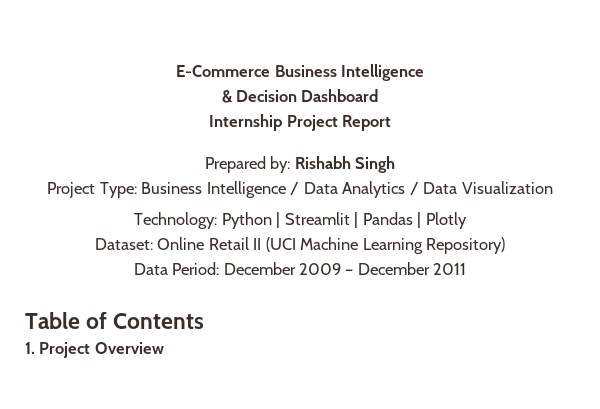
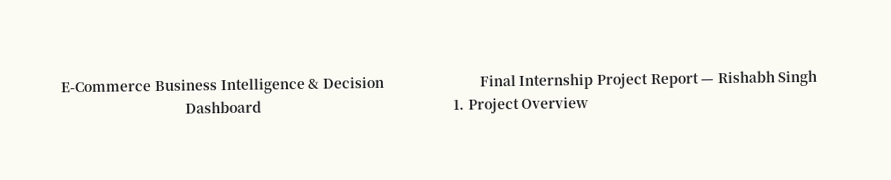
- E-Commerce Business Intelligence
- & Decision Dashboard
+ E-Commerce Business Intelligence & Decision Dashboard
- Internship Project Report
- Prepared by: Rishabh Singh
+ Final Internship Project Report — Rishabh Singh
- Project Type: Business Intelligence / Data Analytics / Data Visualization
- Technology: Python | Streamlit | Pandas | Plotly
- Dataset: Online Retail II (UCI Machine Learning Repository)
- Data Period: December 2009 – December 2011
- Table of Contents

